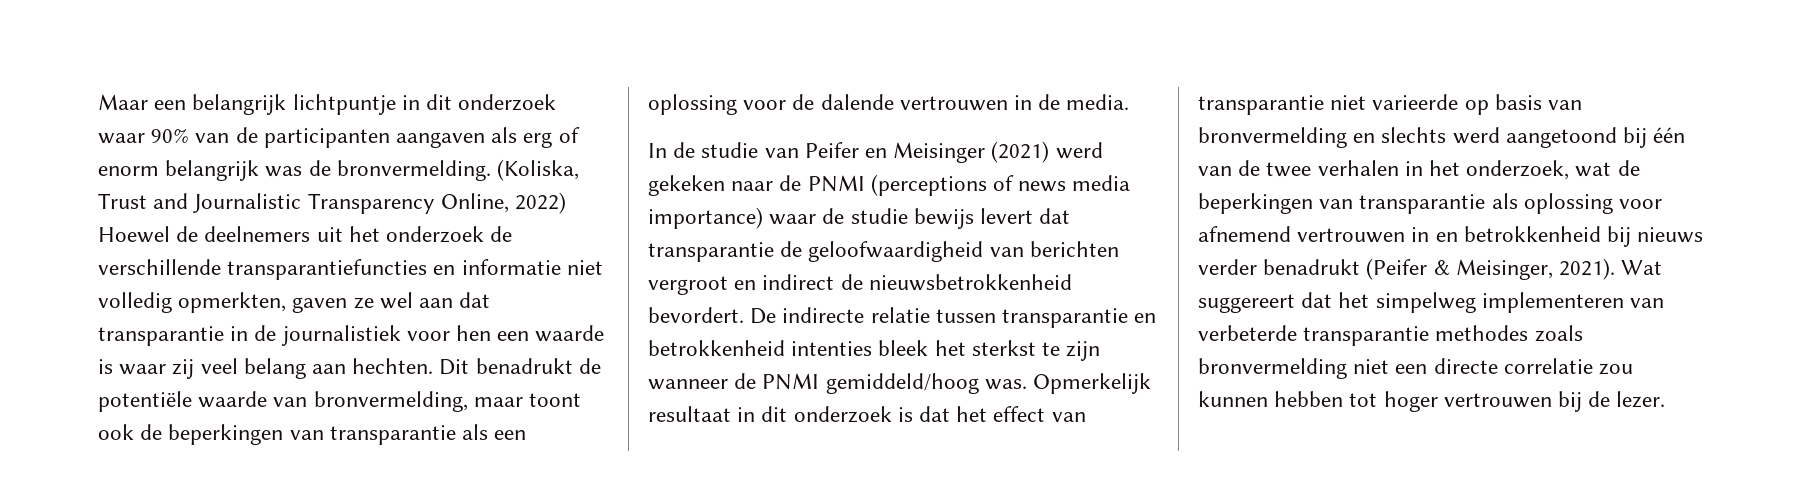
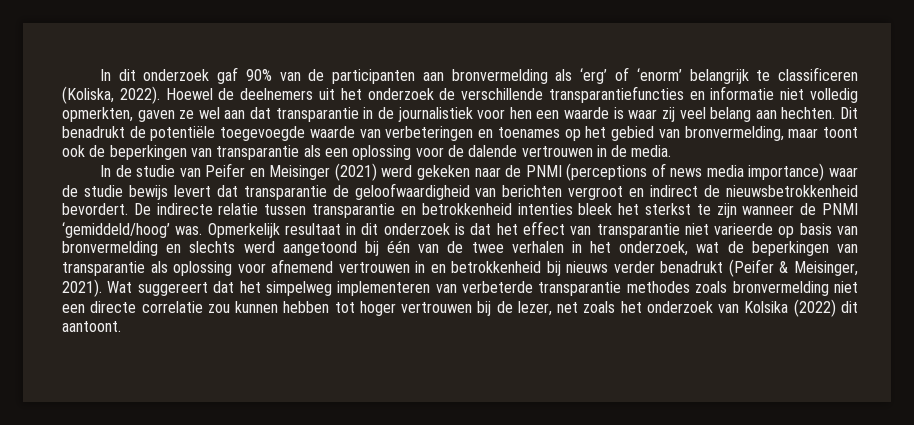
- Maar een belangrijk lichtpuntje in dit onderzoek waar 90% van de participanten aangaven als erg of enorm belangrijk was de bronvermelding. (Koliska, Trust and Journalistic Transparency Online, 2022) Hoewel de deelnemers uit het onderzoek de verschillende transparantiefuncties en informatie niet volledig opmerkten, gaven ze wel aan dat transparantie in de journalistiek voor hen een waarde is waar zij veel belang aan hechten.
+ In dit onderzoek gaf 90% van de participanten aan bronvermelding als ‘erg’ of ‘enorm’ belangrijk te classificeren (Koliska, 2022). Hoewel de deelnemers uit het onderzoek de verschillende transparantiefuncties en informatie niet volledig opmerkten, gaven ze wel aan dat transparantie in de journalistiek voor hen een waarde is waar zij veel belang aan hechten.
- Dit benadrukt de potentiële waarde van bronvermelding, maar toont ook de beperkingen van transparantie als een oplossing voor de dalende vertrouwen in de media.
+ Dit benadrukt de potentiële toegevoegde waarde van verbeteringen en toenames op het gebied van bronvermelding, maar toont ook de beperkingen van transparantie als een oplossing voor de dalende vertrouwen in de media.
- De indirecte relatie tussen transparantie en betrokkenheid intenties bleek het sterkst te zijn wanneer de PNMI gemiddeld/hoog was.
+ De indirecte relatie tussen transparantie en betrokkenheid intenties bleek het sterkst te zijn wanneer de PNMI ‘gemiddeld/hoog’ was.
- Wat suggereert dat het simpelweg implementeren van verbeterde transparantie methodes zoals bronvermelding niet een directe correlatie zou kunnen hebben tot hoger vertrouwen bij de lezer.
+ Wat suggereert dat het simpelweg implementeren van verbeterde transparantie methodes zoals bronvermelding niet een directe correlatie zou kunnen hebben tot hoger vertrouwen bij de lezer, net zoals het onderzoek van Kolsika (2022) dit aantoont.

